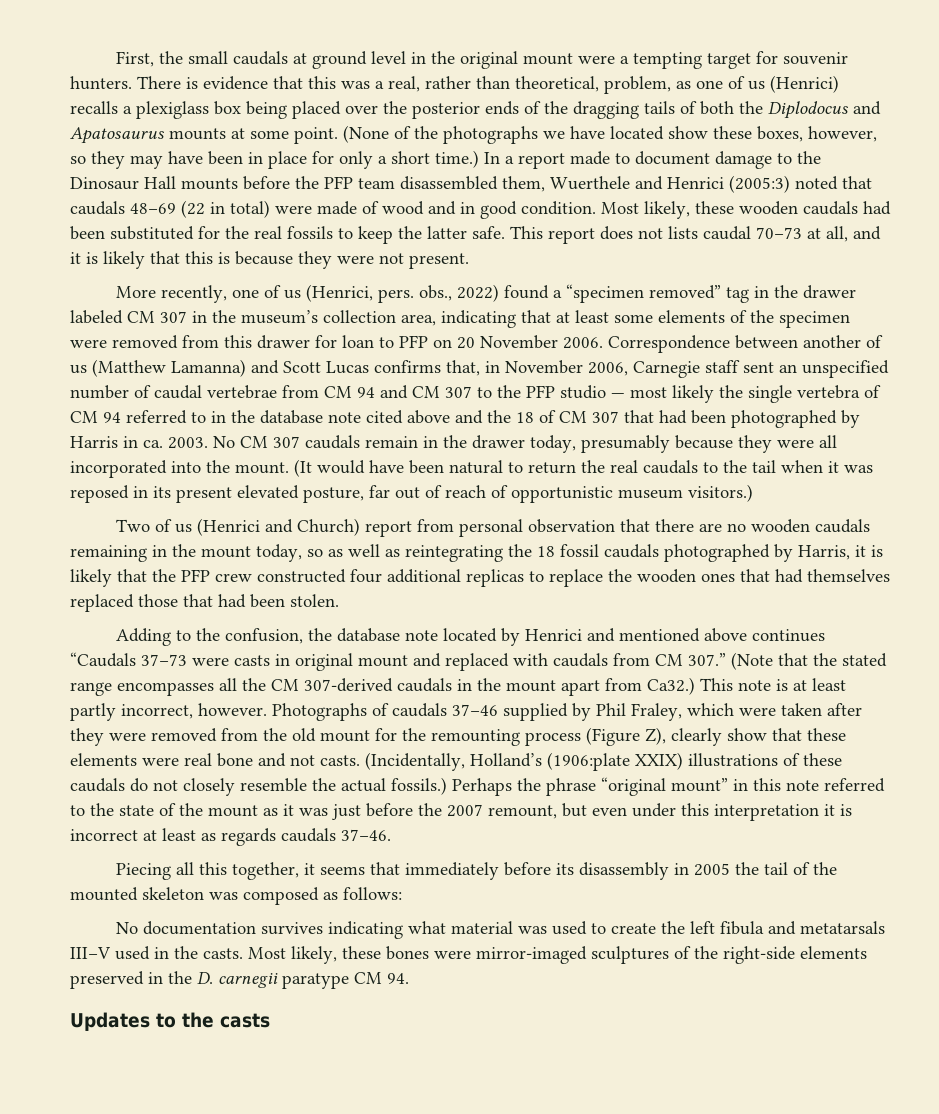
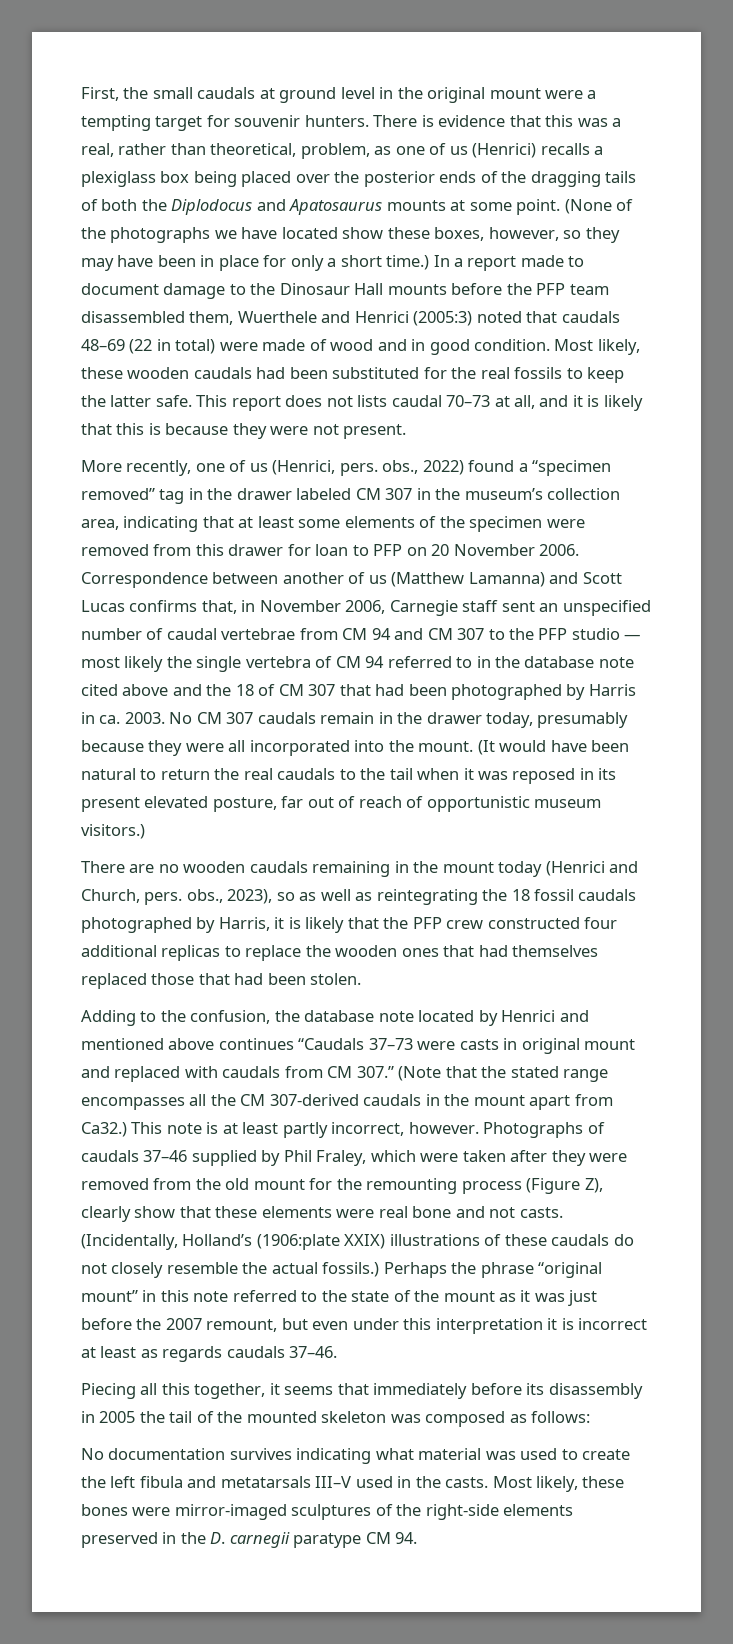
- Two of us (Henrici and Church) report from personal observation that there are no wooden caudals remaining in the mount today, so as well as reintegrating the 18 fossil caudals photographed by Harris, it is likely that the PFP crew constructed four additional replicas to replace the wooden ones that had themselves replaced those that had been stolen.
+ There are no wooden caudals remaining in the mount today (Henrici and Church, pers. obs., 2023), so as well as reintegrating the 18 fossil caudals photographed by Harris, it is likely that the PFP crew constructed four additional replicas to replace the wooden ones that had themselves replaced those that had been stolen.
- Updates to the casts

